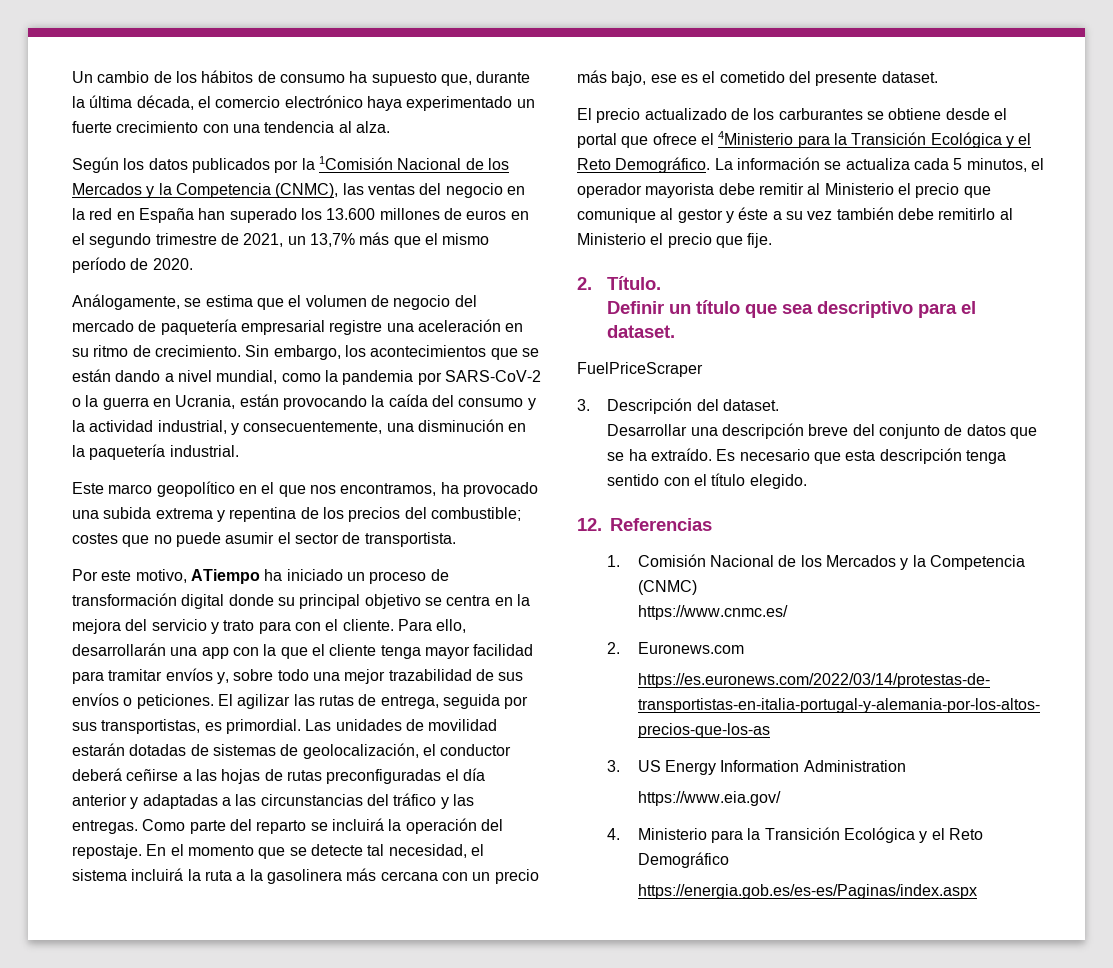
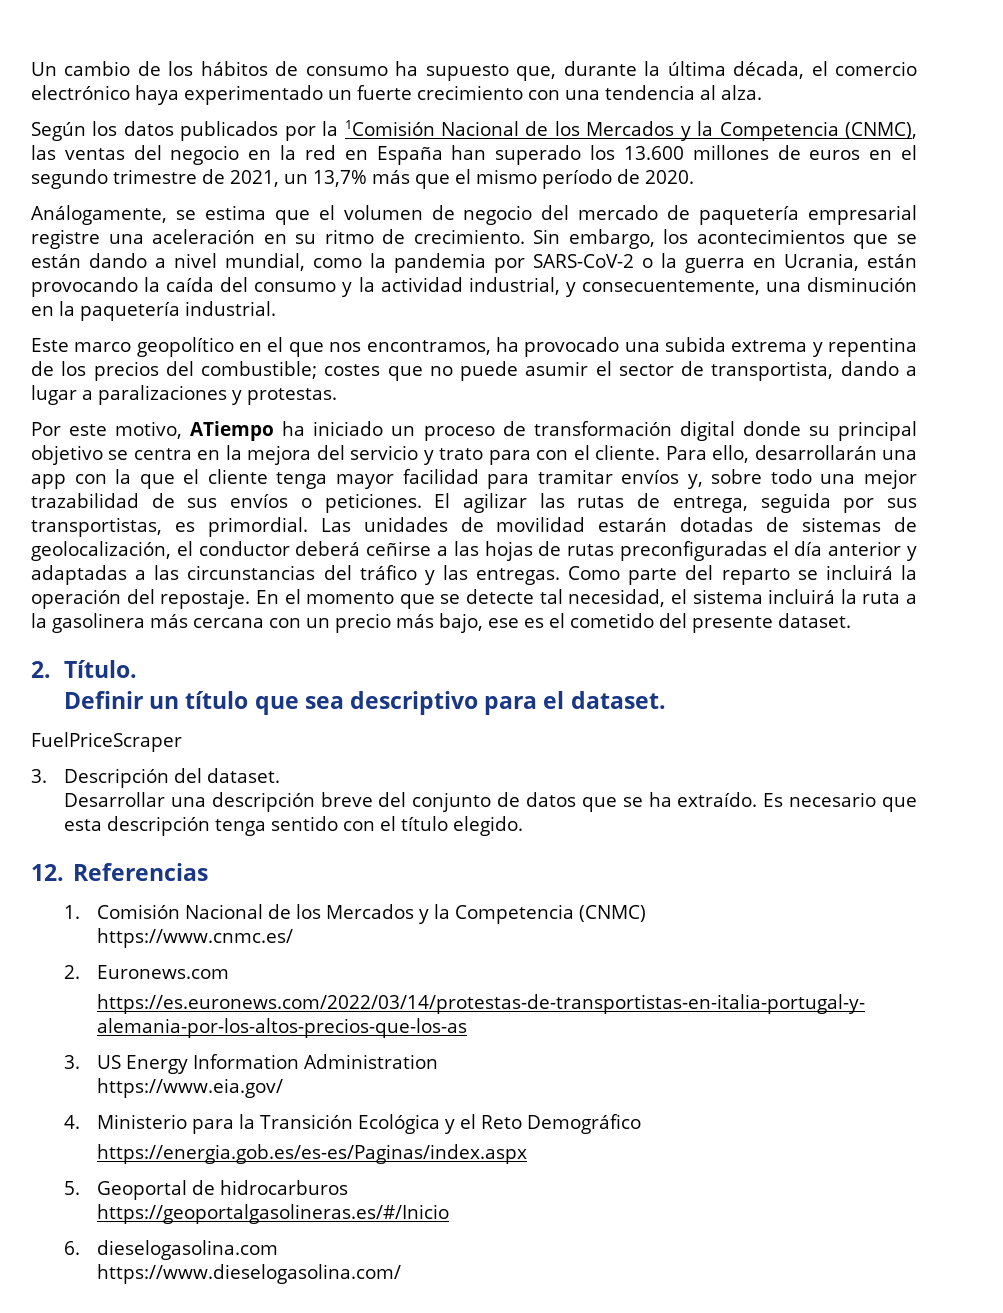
- Este marco geopolítico en el que nos encontramos, ha provocado una subida extrema y repentina de los precios del combustible; costes que no puede asumir el sector de transportista.
+ Este marco geopolítico en el que nos encontramos, ha provocado una subida extrema y repentina de los precios del combustible; costes que no puede asumir el sector de transportista, dando a lugar a paralizaciones y protestas.
- El precio actualizado de los carburantes se obtiene desde el portal que ofrece el 4Ministerio para la Transición Ecológica y el Reto Demográfico. La información se actualiza cada 5 minutos, el operador mayorista debe remitir al Ministerio el precio que comunique al gestor y éste a su vez también debe remitirlo al Ministerio el precio que fije.
+ 5. Geoportal de hidrocarburos
+ https://geoportalgasolineras.es/#/Inicio
+ 6. dieselogasolina.com
+ https://www.dieselogasolina.com/

